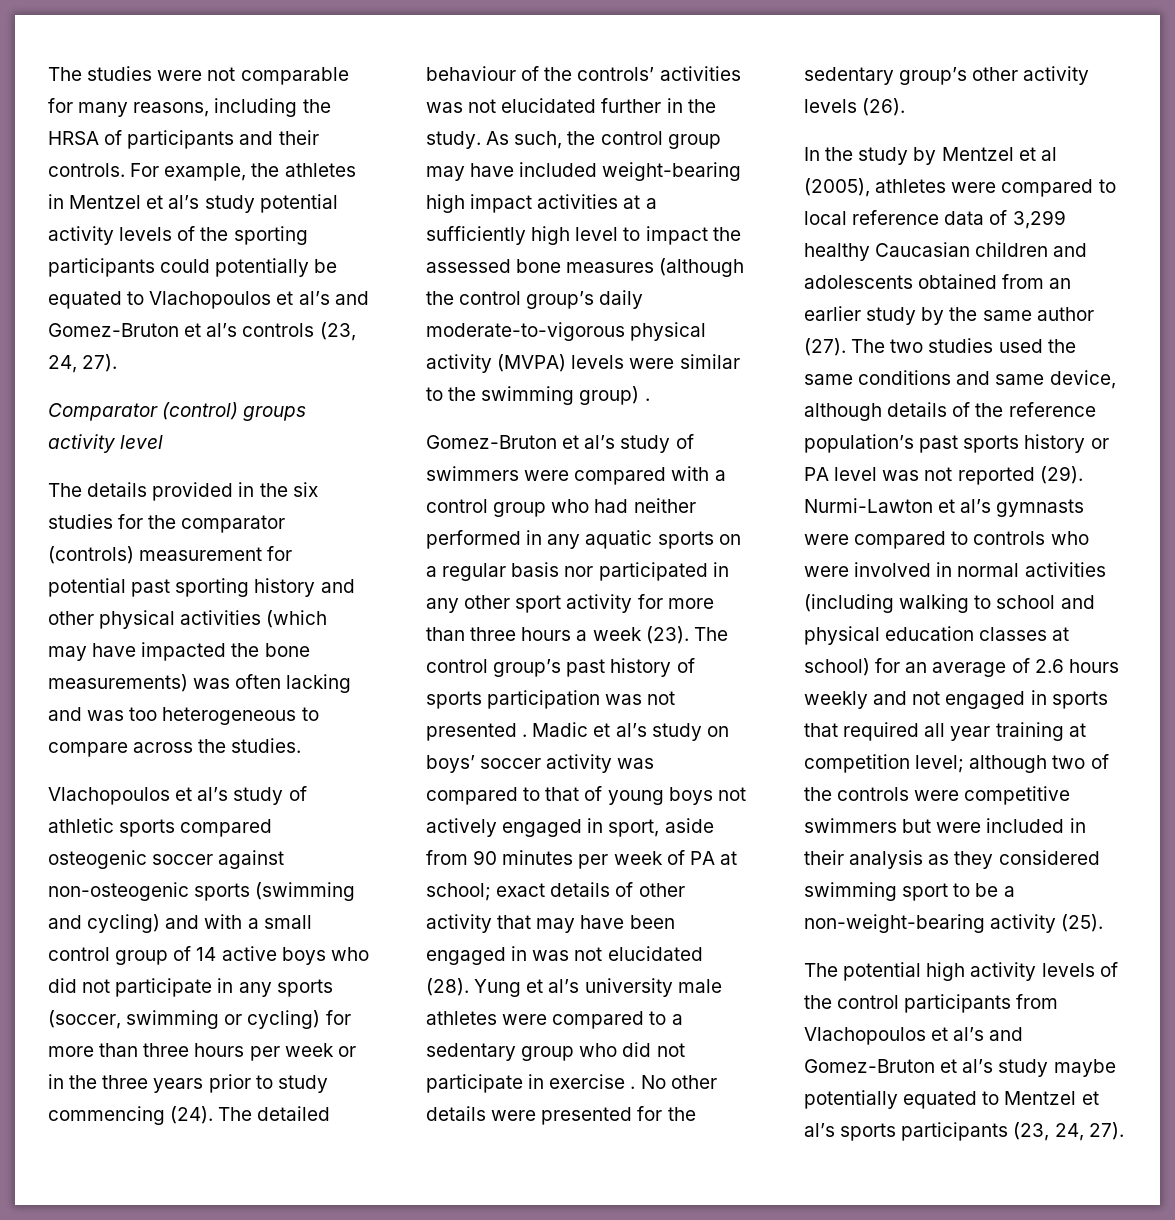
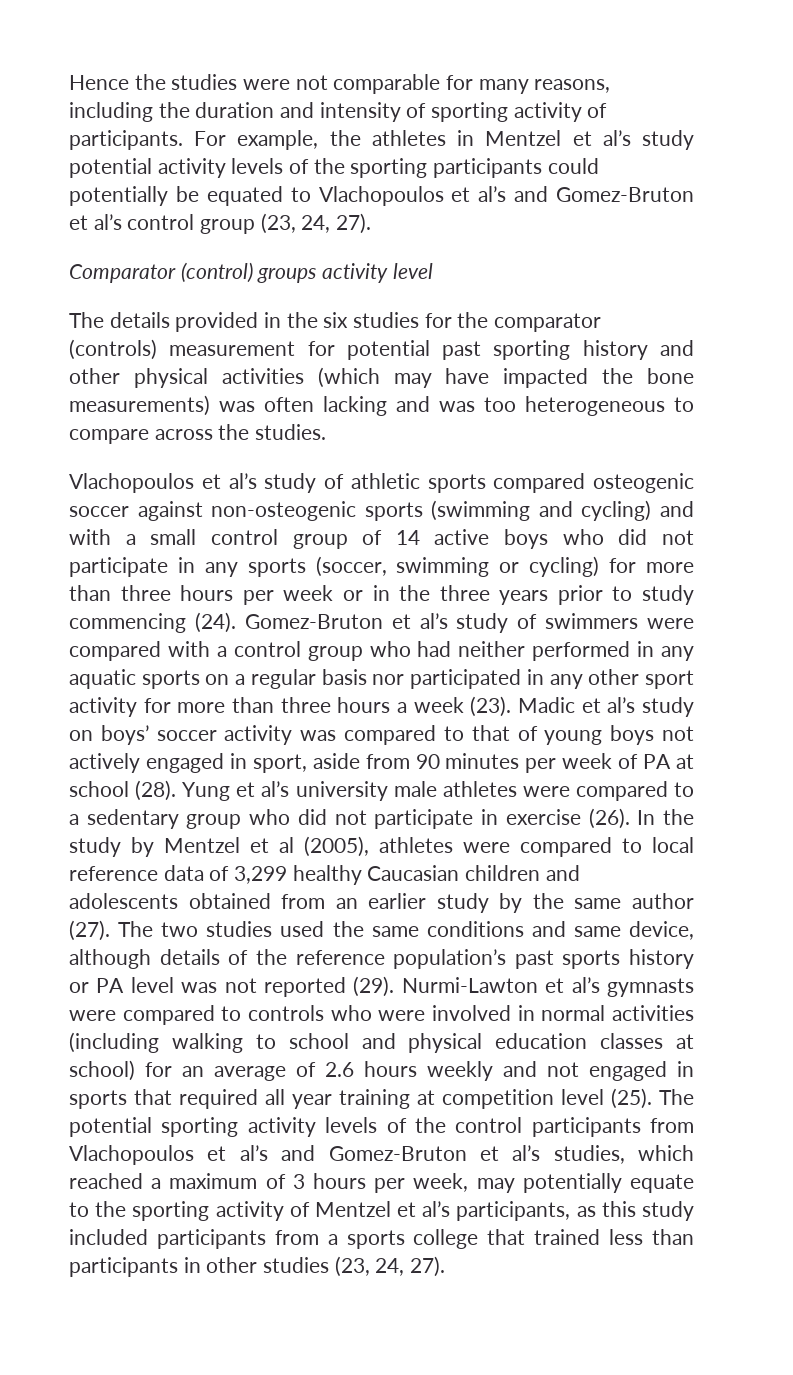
- The studies were not comparable for many reasons, including the HRSA of participants and their controls.
+ Hence the studies were not comparable for many reasons, including the duration and intensity of sporting activity of participants.
- For example, the athletes in Mentzel et al’s study potential activity levels of the sporting participants could potentially be equated to Vlachopoulos et al’s and Gomez-Bruton et al’s controls (23, 24, 27).
+ For example, the athletes in Mentzel et al’s study potential activity levels of the sporting participants could potentially be equated to Vlachopoulos et al’s and Gomez-Bruton et al’s control group (23, 24, 27).
- Vlachopoulos et al’s study of athletic sports compared osteogenic soccer against non-osteogenic sports (swimming and cycling) and with a small control group of 14 active boys who did not participate in any sports (soccer, swimming or cycling) for more than three hours per week or in the three years prior to study commencing (24). The detailed behaviour of the controls’ activities was not elucidated further in the study. As such, the control group may have included weight-bearing high impact activities at a sufficiently high level to impact the assessed bone measures (although the control group’s daily moderate-to-vigorous physical activity (MVPA) levels were similar to the swimming group) .
- Gomez-Bruton et al’s study of swimmers were compared with a control group who had neither performed in any aquatic sports on a regular basis nor participated in any other sport activity for more than three hours a week (23).
+ Vlachopoulos et al’s study of athletic sports compared osteogenic soccer against non-osteogenic sports (swimming and cycling) and with a small control group of 14 active boys who did not participate in any sports (soccer, swimming or cycling) for more than three hours per week or in the three years prior to study commencing (24). Gomez-Bruton et al’s study of swimmers were compared with a control group who had neither performed in any aquatic sports on a regular basis nor participated in any other sport activity for more than three hours a week (23).
- The control group’s past history of sports participation was not presented .
- Madic et al’s study on boys’ soccer activity was compared to that of young boys not actively engaged in sport, aside from 90 minutes per week of PA at school; exact details of other activity that may have been engaged in was not elucidated (28).
+ Madic et al’s study on boys’ soccer activity was compared to that of young boys not actively engaged in sport, aside from 90 minutes per week of PA at school (28).
- Yung et al’s university male athletes were compared to a sedentary group who did not participate in exercise . No other details were presented for the sedentary group’s other activity levels (26).
- In the study by Mentzel et al (2005), athletes were compared to local reference data of 3,299 healthy Caucasian children and adolescents obtained from an earlier study by the same author (27).
+ Yung et al’s university male athletes were compared to a sedentary group who did not participate in exercise (26). In the study by Mentzel et al (2005), athletes were compared to local reference data of 3,299 healthy Caucasian children and adolescents obtained from an earlier study by the same author (27).
- Nurmi-Lawton et al’s gymnasts were compared to controls who were involved in normal activities (including walking to school and physical education classes at school) for an average of 2.6 hours weekly and not engaged in sports that required all year training at competition level; although two of the controls were competitive swimmers but were included in their analysis as they considered swimming sport to be a non-weight-bearing activity (25).
- The potential high activity levels of the control participants from Vlachopoulos et al’s and Gomez-Bruton et al’s study maybe potentially equated to Mentzel et al’s sports participants (23, 24, 27).
+ Nurmi-Lawton et al’s gymnasts were compared to controls who were involved in normal activities (including walking to school and physical education classes at school) for an average of 2.6 hours weekly and not engaged in sports that required all year training at competition level (25). The potential sporting activity levels of the control participants from Vlachopoulos et al’s and Gomez-Bruton et al’s studies, which reached a maximum of 3 hours per week, may potentially equate to the sporting activity of Mentzel et al’s participants, as this study included participants from a sports college that trained less than participants in other studies (23, 24, 27).

